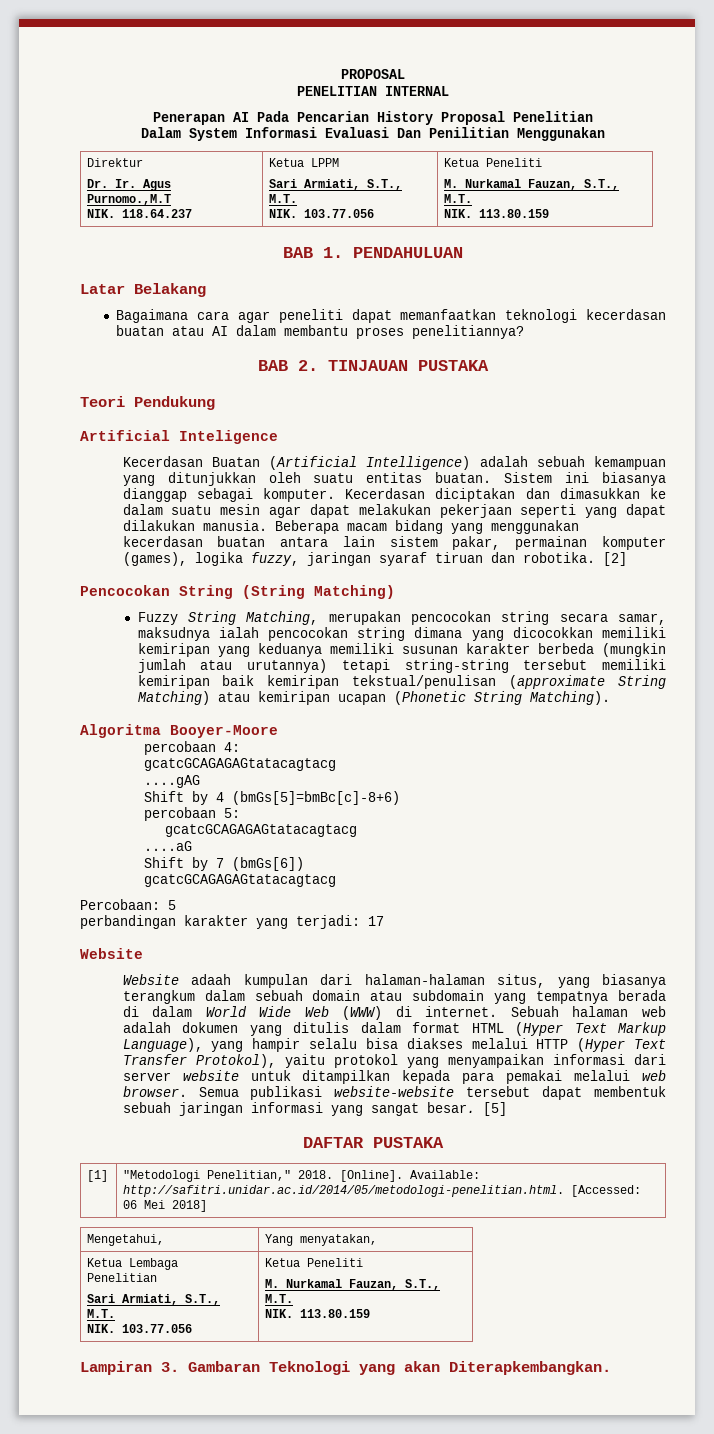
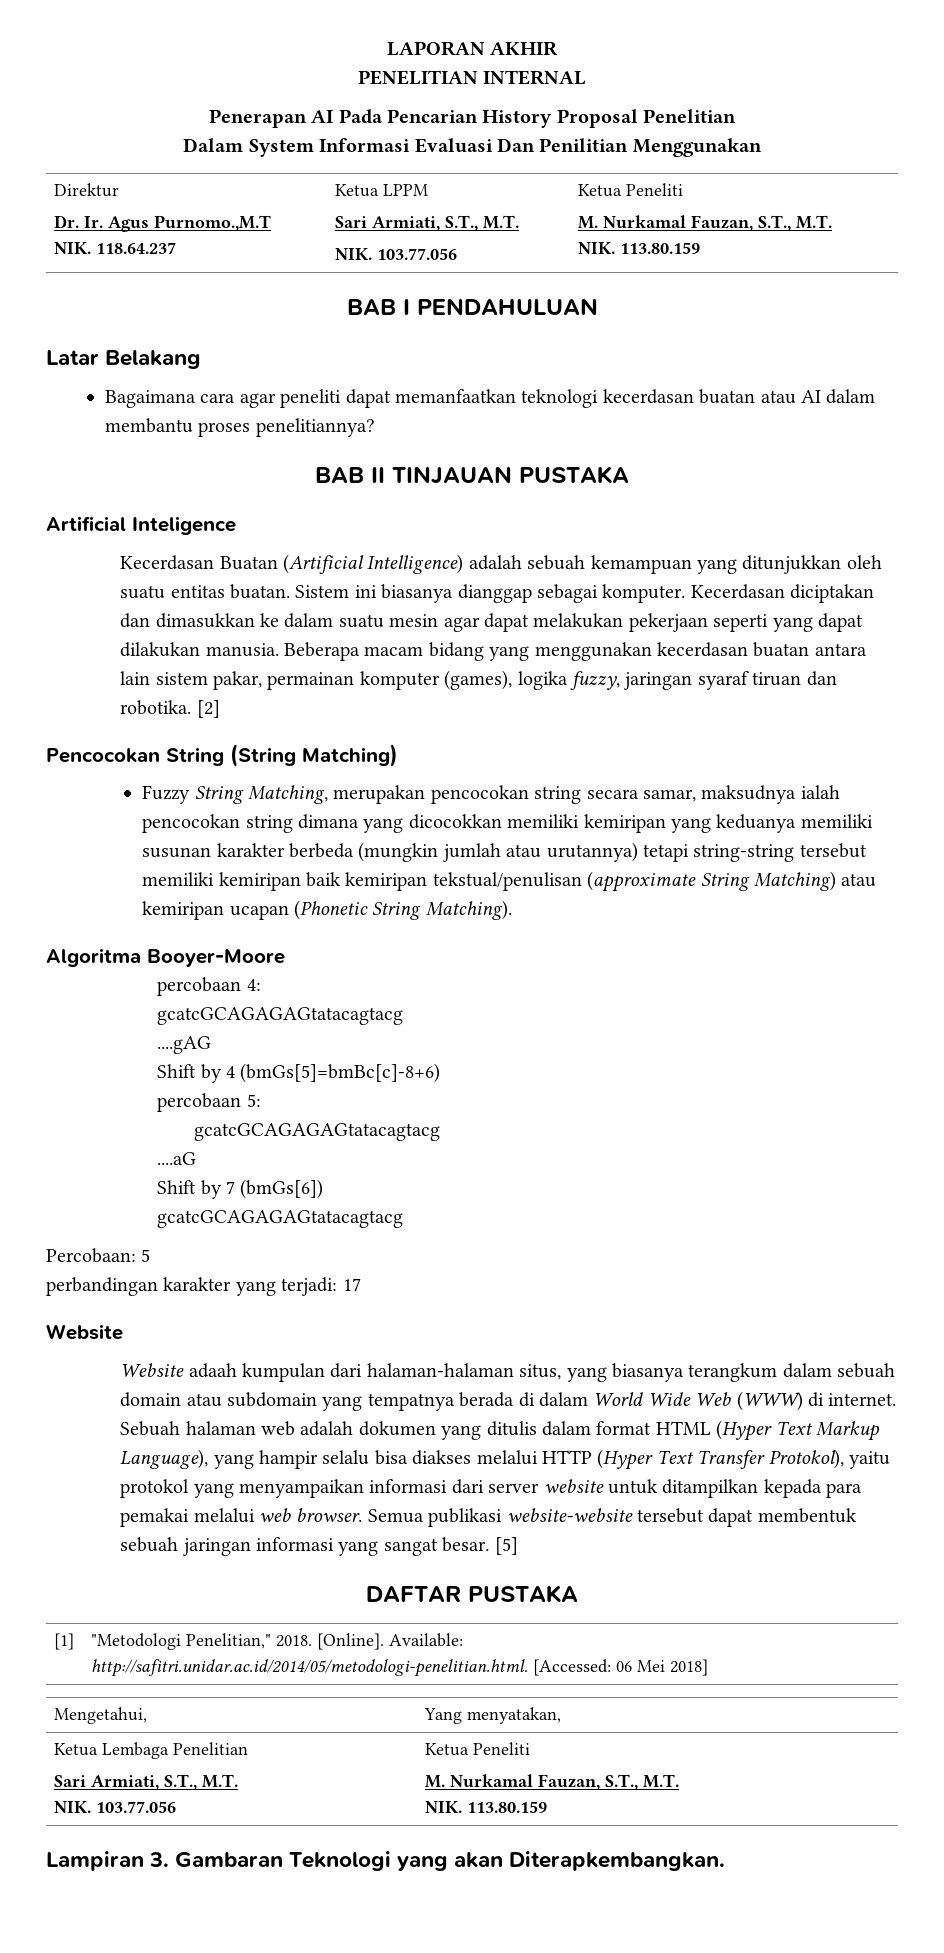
- PROPOSAL
+ LAPORAN AKHIR
- BAB 1. PENDAHULUAN
+ BAB I PENDAHULUAN
- BAB 2. TINJAUAN PUSTAKA
+ BAB II TINJAUAN PUSTAKA
- Teori Pendukung

